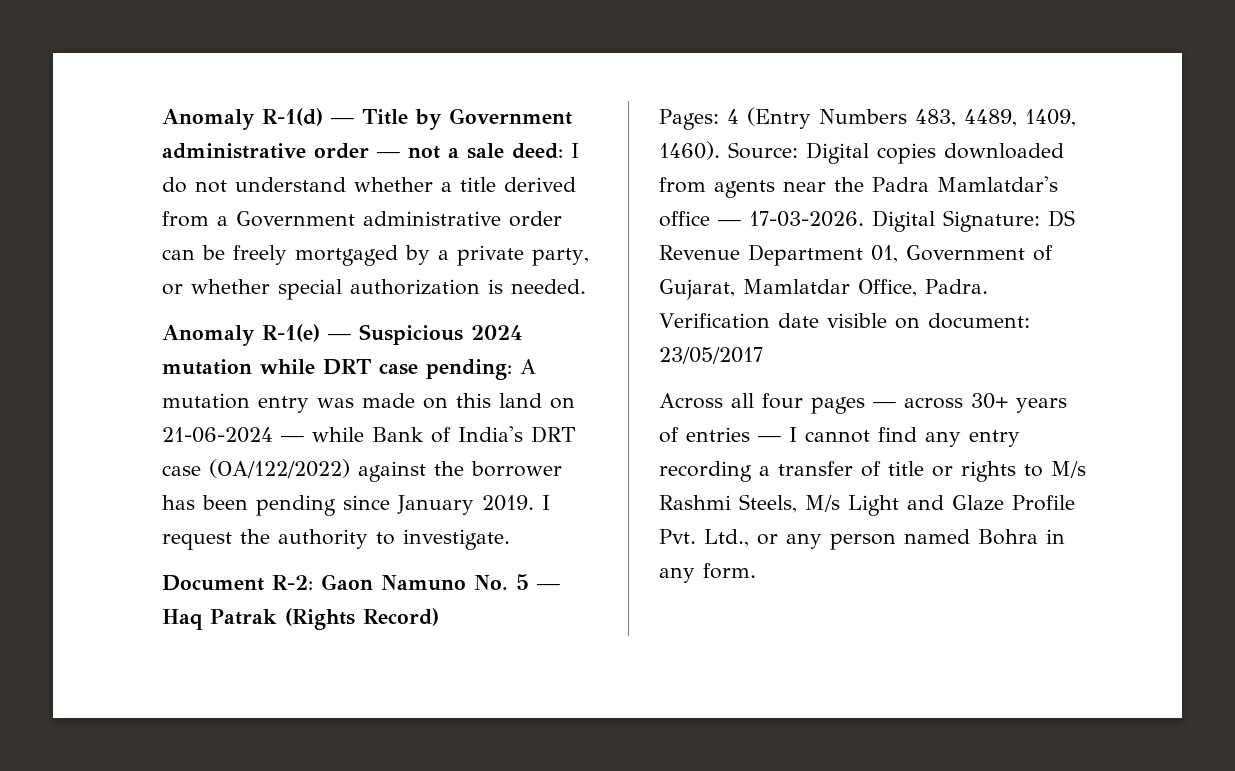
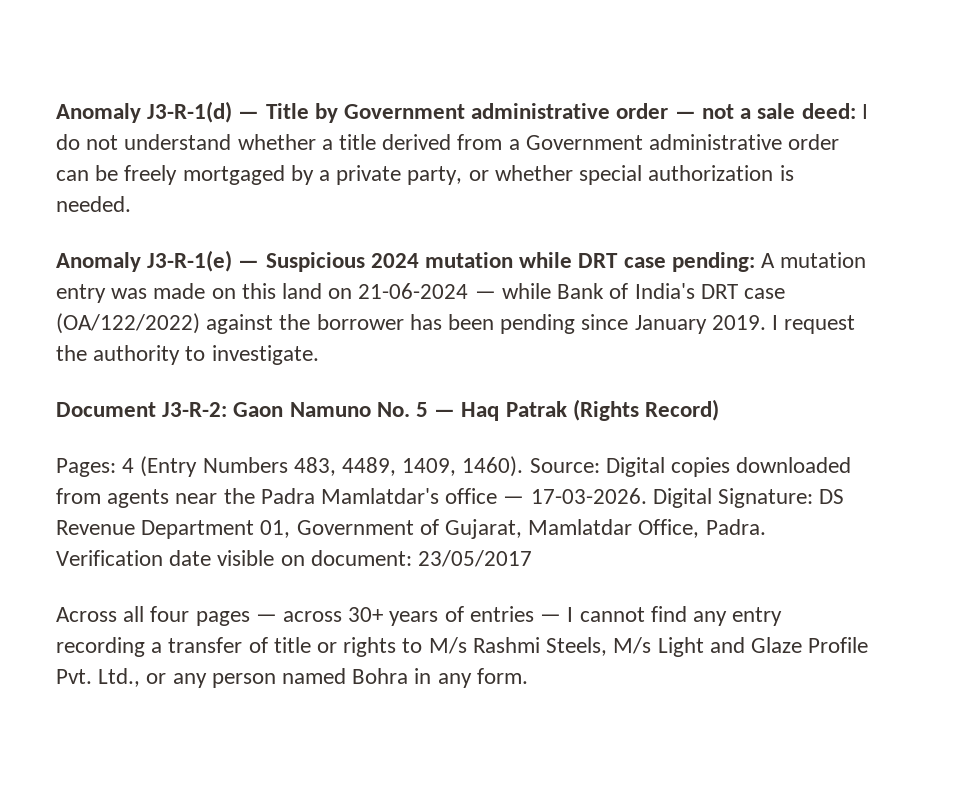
- Anomaly R-1(d) — Title by Government administrative order — not a sale deed: I do not understand whether a title derived from a Government administrative order can be freely mortgaged by a private party, or whether special authorization is needed.
+ Anomaly J3-R-1(d) — Title by Government administrative order — not a sale deed: I do not understand whether a title derived from a Government administrative order can be freely mortgaged by a private party, or whether special authorization is needed.
- Anomaly R-1(e) — Suspicious 2024 mutation while DRT case pending: A mutation entry was made on this land on 21-06-2024 — while Bank of India's DRT case (OA/122/2022) against the borrower has been pending since January 2019.
+ Anomaly J3-R-1(e) — Suspicious 2024 mutation while DRT case pending: A mutation entry was made on this land on 21-06-2024 — while Bank of India's DRT case (OA/122/2022) against the borrower has been pending since January 2019.
- Document R-2: Gaon Namuno No. 5 — Haq Patrak (Rights Record)
+ Document J3-R-2: Gaon Namuno No. 5 — Haq Patrak (Rights Record)

